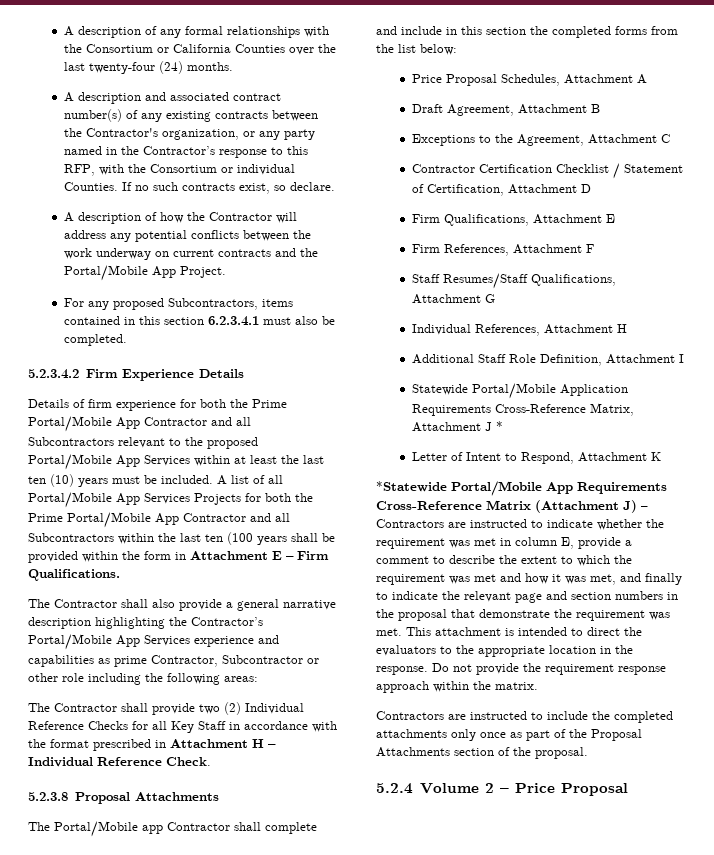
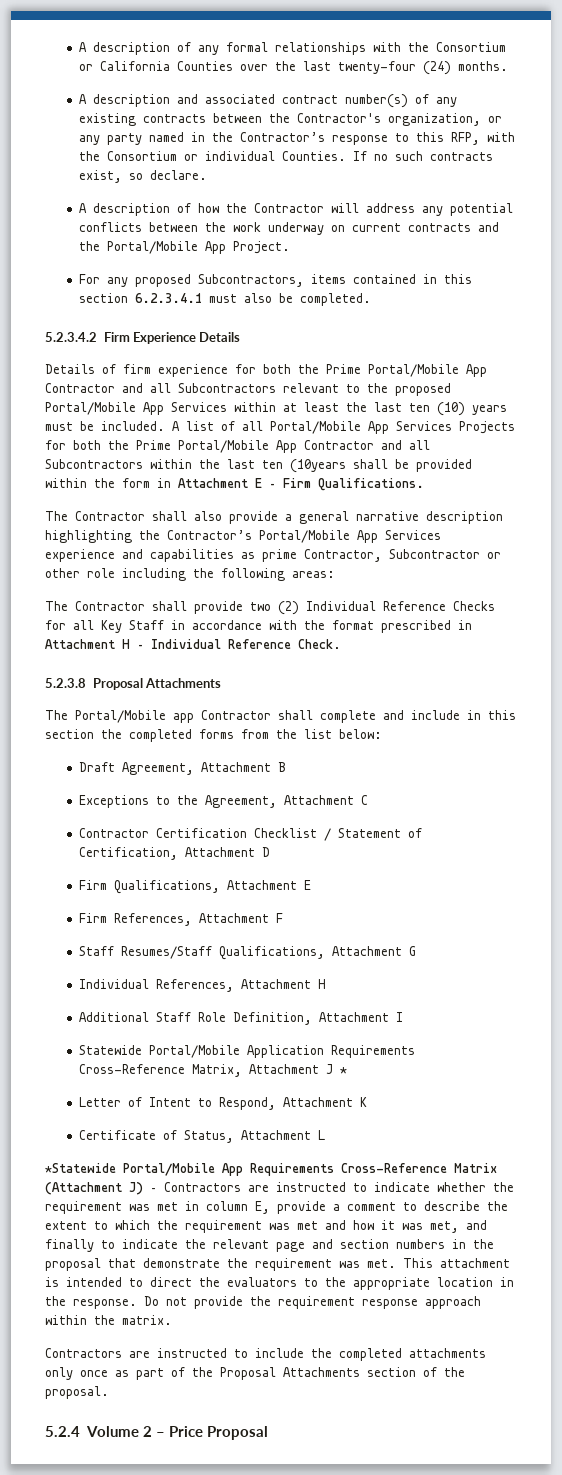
- A list of all Portal/Mobile App Services Projects for both the Prime Portal/Mobile App Contractor and all Subcontractors within the last ten (100 years shall be provided within the form in Attachment E – Firm Qualifications.
+ A list of all Portal/Mobile App Services Projects for both the Prime Portal/Mobile App Contractor and all Subcontractors within the last ten (10years shall be provided within the form in Attachment E – Firm Qualifications.
- Price Proposal Schedules, Attachment A
+ Certificate of Status, Attachment L

